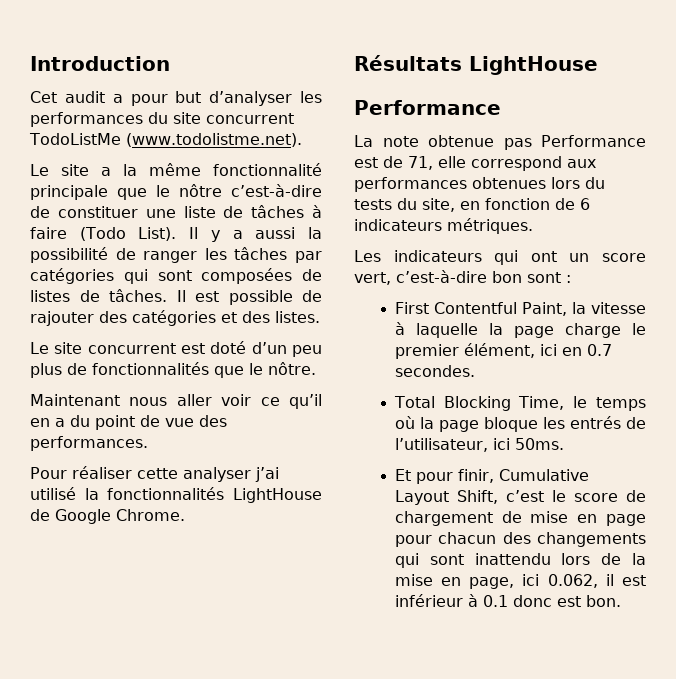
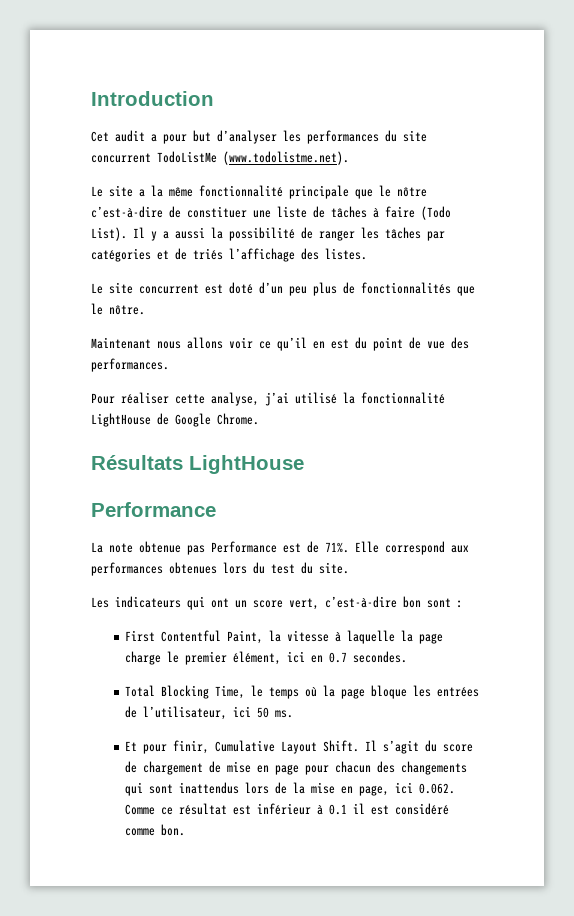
- Il y a aussi la possibilité de ranger les tâches par catégories qui sont composées de listes de tâches. Il est possible de rajouter des catégories et des listes.
+ Il y a aussi la possibilité de ranger les tâches par catégories et de triés l’affichage des listes.
- Maintenant nous aller voir ce qu’il en a du point de vue des performances.
+ Maintenant nous allons voir ce qu’il en est du point de vue des performances.
- Pour réaliser cette analyser j’ai utilisé la fonctionnalités LightHouse de Google Chrome.
+ Pour réaliser cette analyse, j’ai utilisé la fonctionnalité LightHouse de Google Chrome.
- La note obtenue pas Performance est de 71, elle correspond aux performances obtenues lors du tests du site, en fonction de 6 indicateurs métriques.
+ La note obtenue pas Performance est de 71%. Elle correspond aux performances obtenues lors du test du site.
- Total Blocking Time, le temps où la page bloque les entrés de l’utilisateur, ici 50ms.
+ Total Blocking Time, le temps où la page bloque les entrées de l’utilisateur, ici 50 ms.
- Et pour finir, Cumulative Layout Shift, c’est le score de chargement de mise en page pour chacun des changements qui sont inattendu lors de la mise en page, ici 0.062, il est inférieur à 0.1 donc est bon.
+ Et pour finir, Cumulative Layout Shift. Il s’agit du score de chargement de mise en page pour chacun des changements qui sont inattendus lors de la mise en page, ici 0.062. Comme ce résultat est inférieur à 0.1 il est considéré comme bon.

